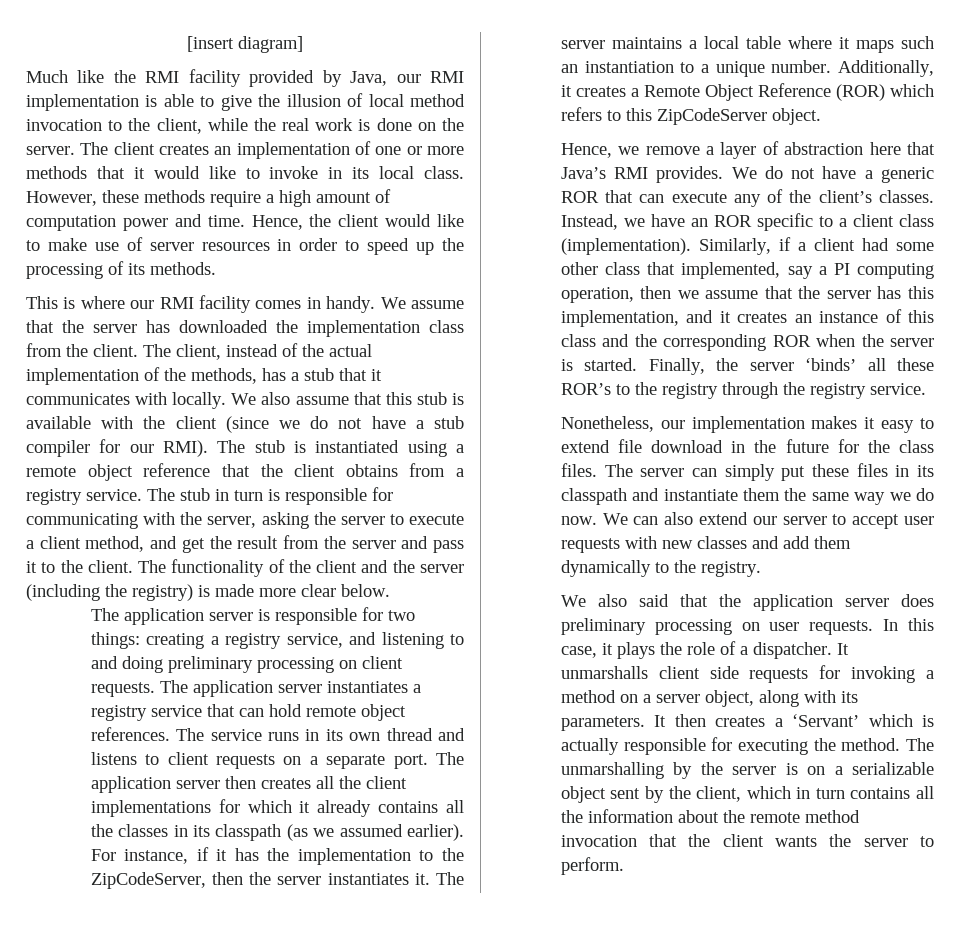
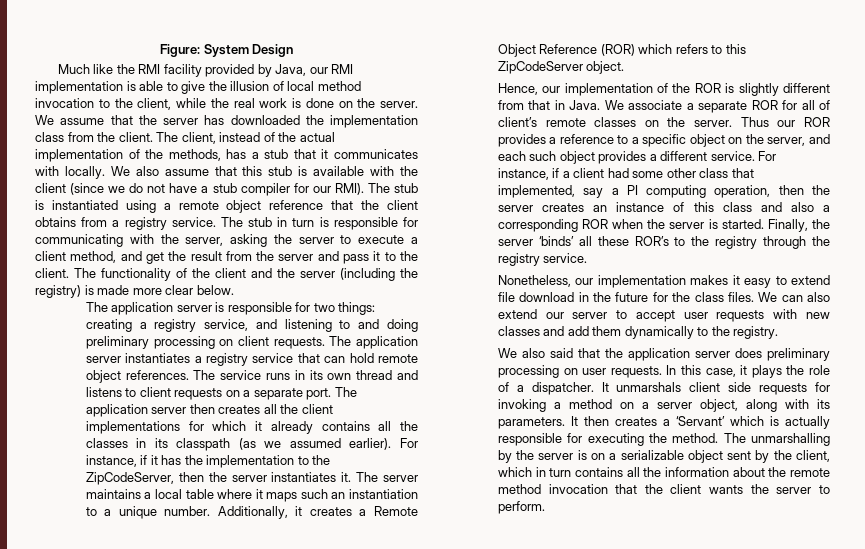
- [insert diagram]
+ Figure: System Design
- The client creates an implementation of one or more methods that it would like to invoke in its local class. However, these methods require a high amount of computation power and time. Hence, the client would like to make use of server resources in order to speed up the processing of its methods.
- This is where our RMI facility comes in handy.
- Hence, we remove a layer of abstraction here that Java’s RMI provides. We do not have a generic ROR that can execute any of the client’s classes. Instead, we have an ROR specific to a client class (implementation). Similarly, if a client had some other class that implemented, say a PI computing operation, then we assume that the server has this implementation, and it creates an instance of this class and the corresponding ROR when the server is started.
+ Hence, our implementation of the ROR is slightly different from that in Java. We associate a separate ROR for all of client’s remote classes on the server. Thus our ROR provides a reference to a specific object on the server, and each such object provides a different service. For instance, if a client had some other class that implemented, say a PI computing operation, then the server creates an instance of this class and also a corresponding ROR when the server is started.
- The server can simply put these files in its classpath and instantiate them the same way we do now.
- It unmarshalls client side requests for invoking a method on a server object, along with its parameters.
+ It unmarshals client side requests for invoking a method on a server object, along with its parameters.

